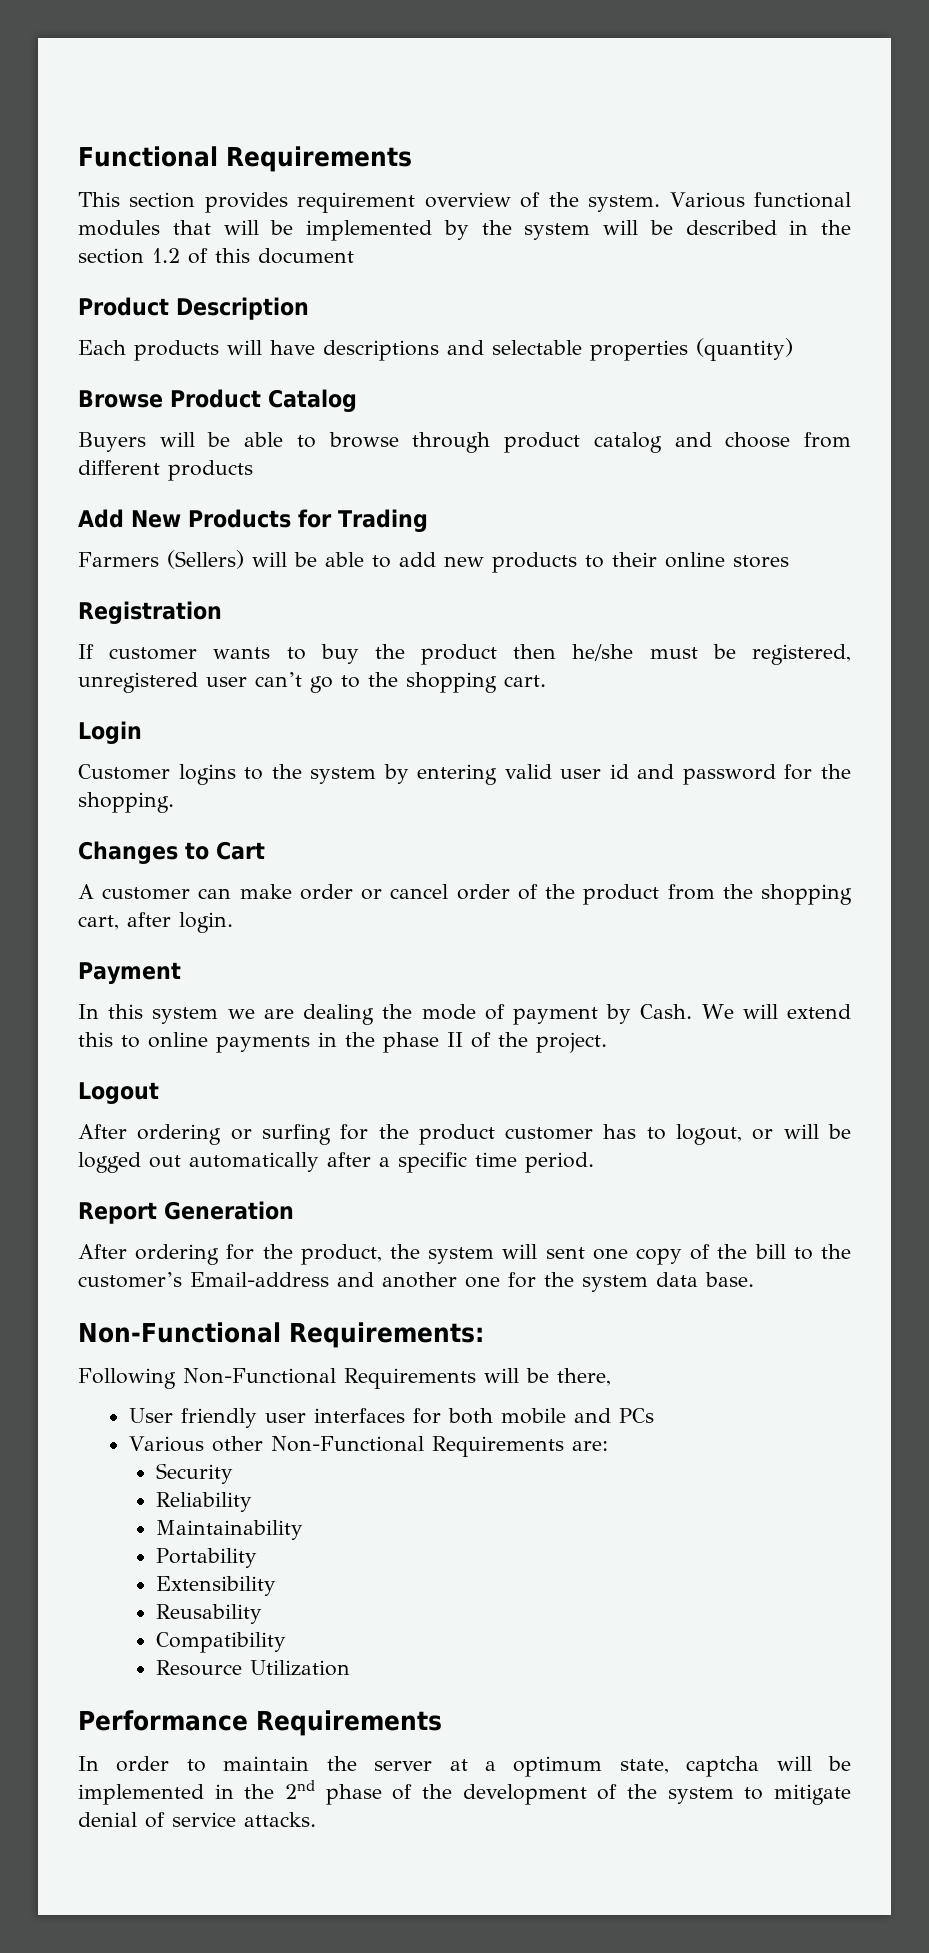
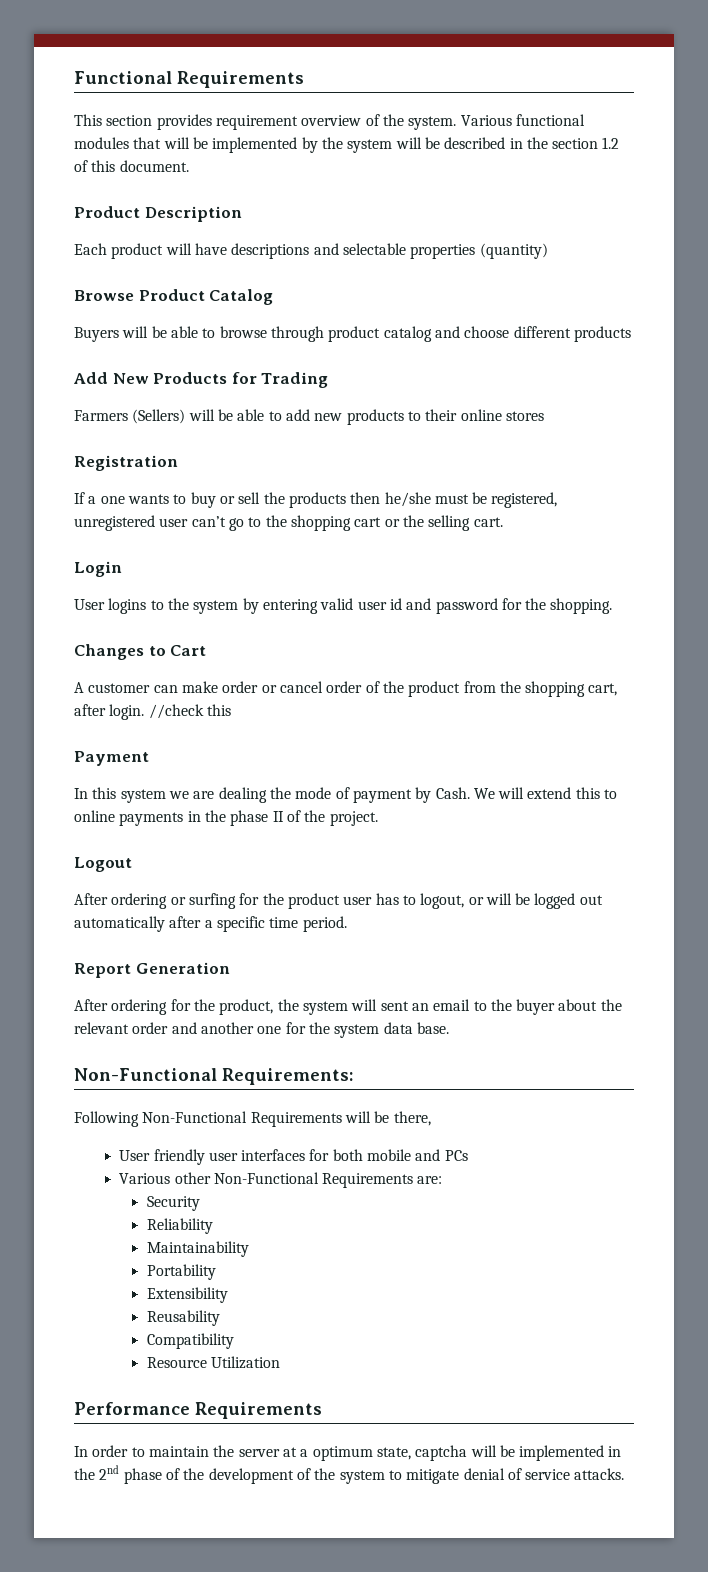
- Various functional modules that will be implemented by the system will be described in the section 1.2 of this document
+ Various functional modules that will be implemented by the system will be described in the section 1.2 of this document.
- Each products will have descriptions and selectable properties (quantity)
+ Each product will have descriptions and selectable properties (quantity)
- Buyers will be able to browse through product catalog and choose from different products
+ Buyers will be able to browse through product catalog and choose different products
- If customer wants to buy the product then he/she must be registered, unregistered user can’t go to the shopping cart.
+ If a one wants to buy or sell the products then he/she must be registered, unregistered user can’t go to the shopping cart or the selling cart.
- Customer logins to the system by entering valid user id and password for the shopping.
+ User logins to the system by entering valid user id and password for the shopping.
+ //check this
- After ordering or surfing for the product customer has to logout, or will be logged out automatically after a specific time period.
+ After ordering or surfing for the product user has to logout, or will be logged out automatically after a specific time period.
- After ordering for the product, the system will sent one copy of the bill to the customer’s Email-address and another one for the system data base.
+ After ordering for the product, the system will sent an email to the buyer about the relevant order and another one for the system data base.

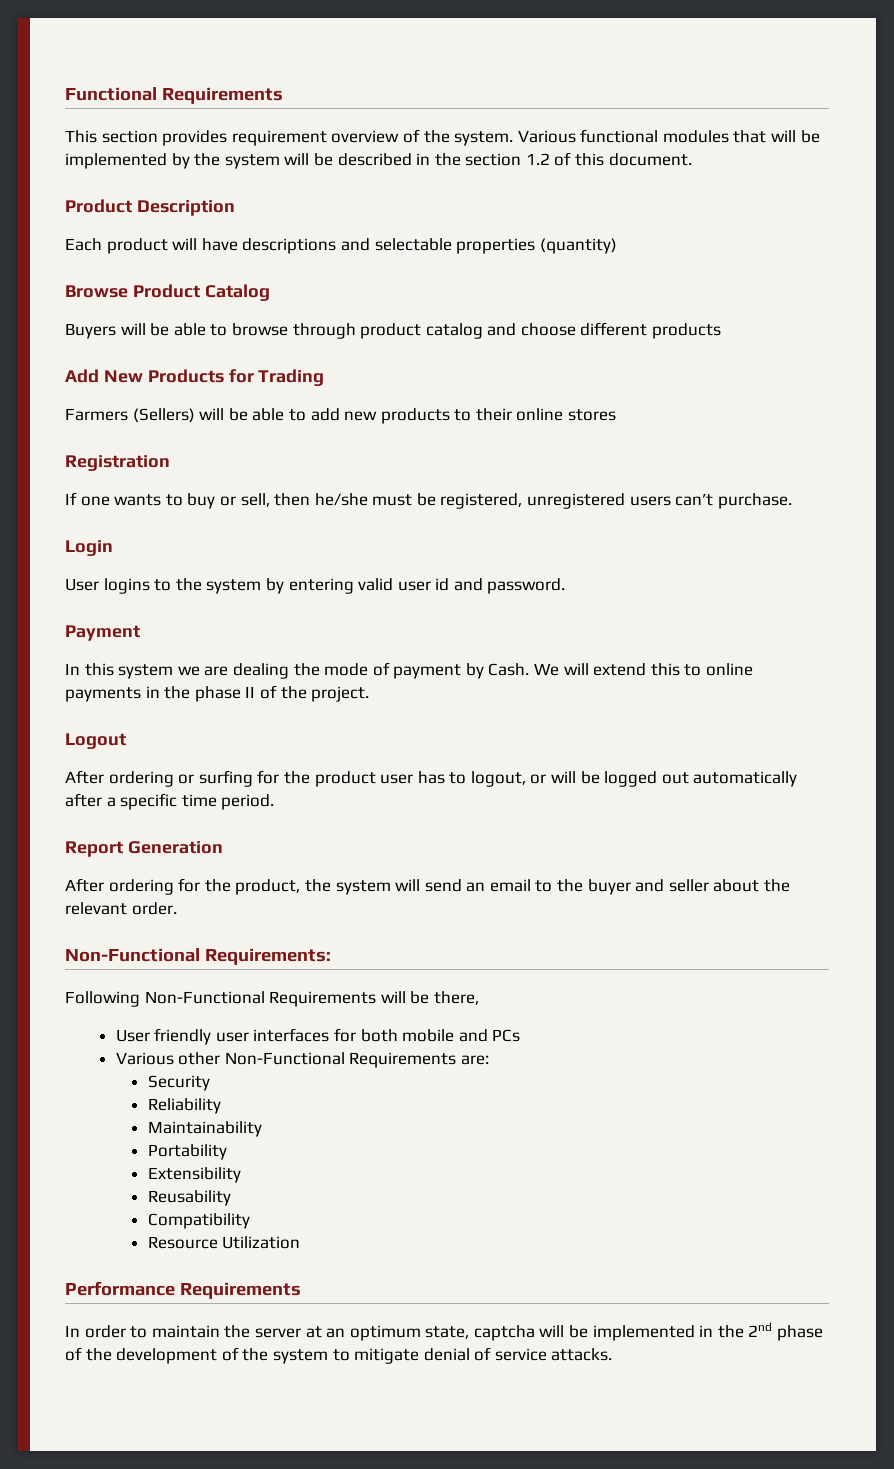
- If a one wants to buy or sell the products then he/she must be registered, unregistered user can’t go to the shopping cart or the selling cart.
+ If one wants to buy or sell, then he/she must be registered, unregistered users can’t purchase.
- User logins to the system by entering valid user id and password for the shopping.
- Changes to Cart
- A customer can make order or cancel order of the product from the shopping cart, after login. //check this
+ User logins to the system by entering valid user id and password.
- After ordering for the product, the system will sent an email to the buyer about the relevant order and another one for the system data base.
+ After ordering for the product, the system will send an email to the buyer and seller about the relevant order.
- In order to maintain the server at a optimum state, captcha will be implemented in the 2nd phase of the development of the system to mitigate denial of service attacks.
+ In order to maintain the server at an optimum state, captcha will be implemented in the 2nd phase of the development of the system to mitigate denial of service attacks.

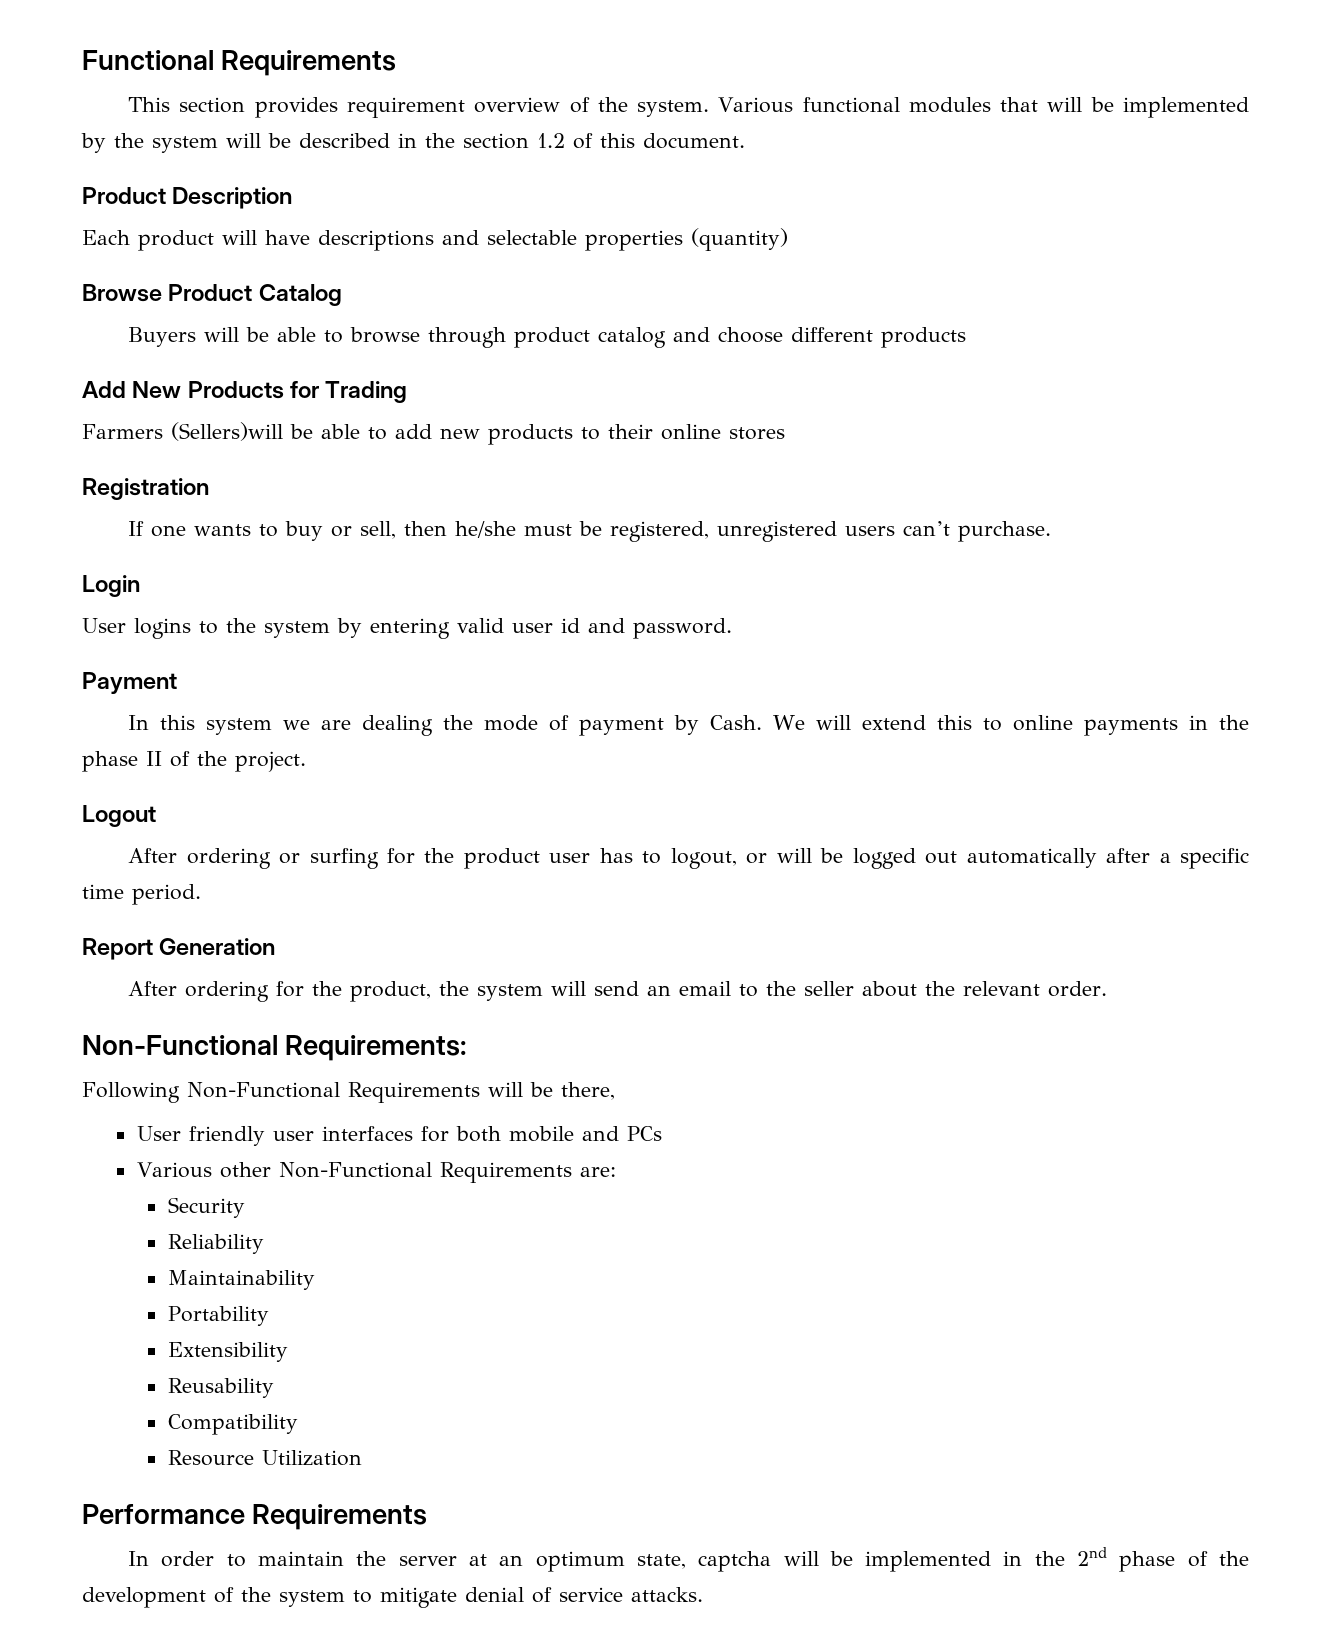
- Farmers (Sellers) will be able to add new products to their online stores
+ Farmers (Sellers)will be able to add new products to their online stores
- After ordering for the product, the system will send an email to the buyer and seller about the relevant order.
+ After ordering for the product, the system will send an email to the seller about the relevant order.

